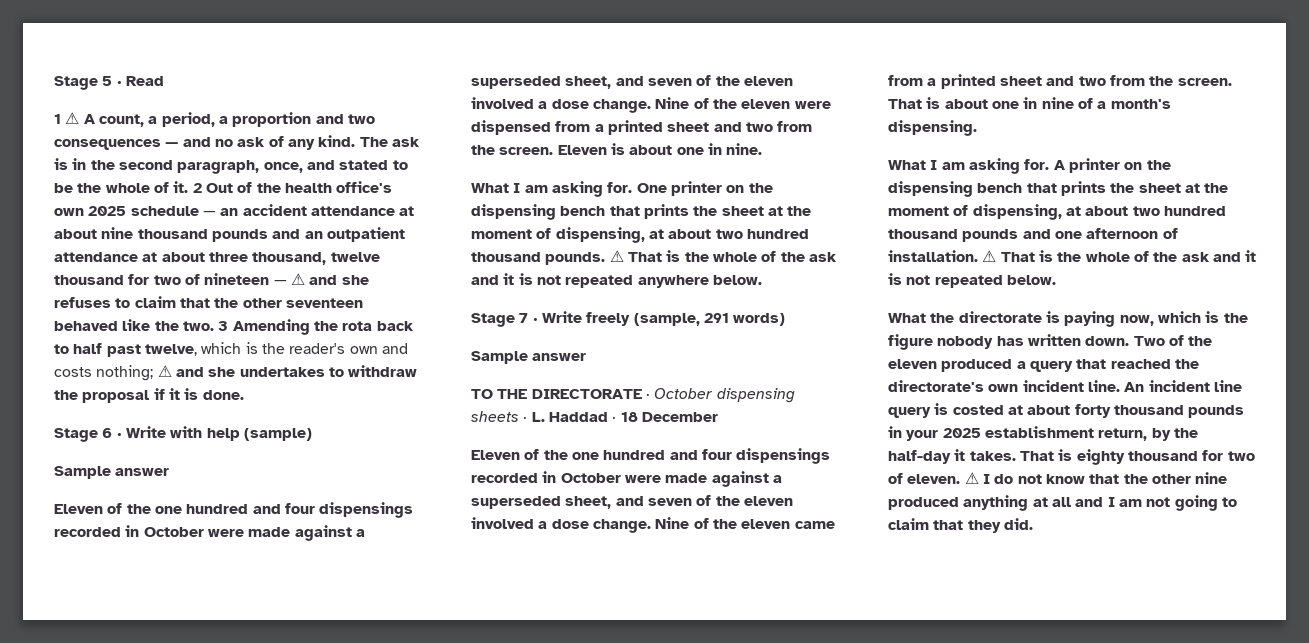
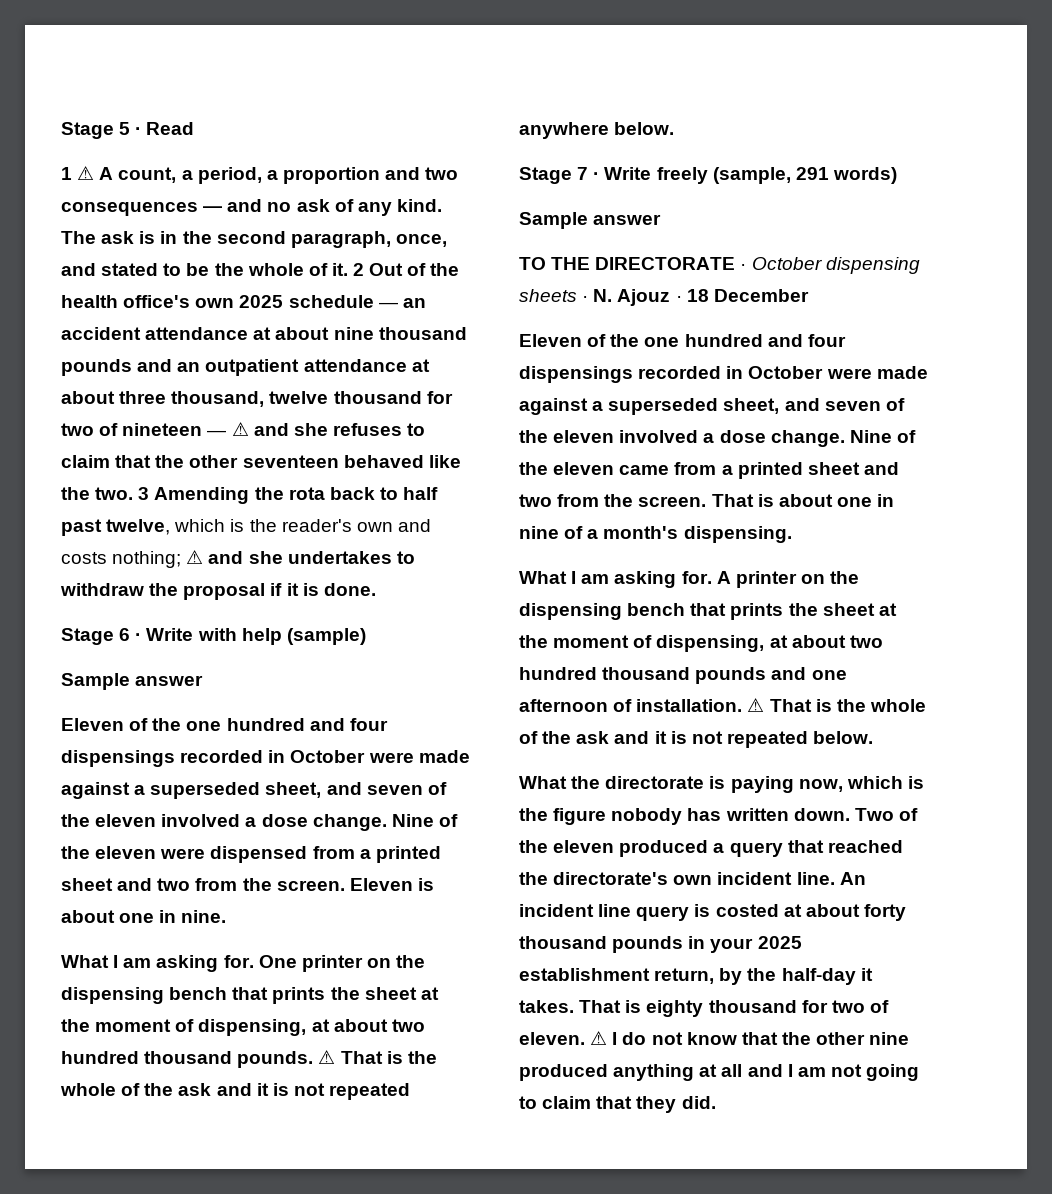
- TO THE DIRECTORATE · October dispensing sheets · L. Haddad · 18 December
+ TO THE DIRECTORATE · October dispensing sheets · N. Ajouz · 18 December

